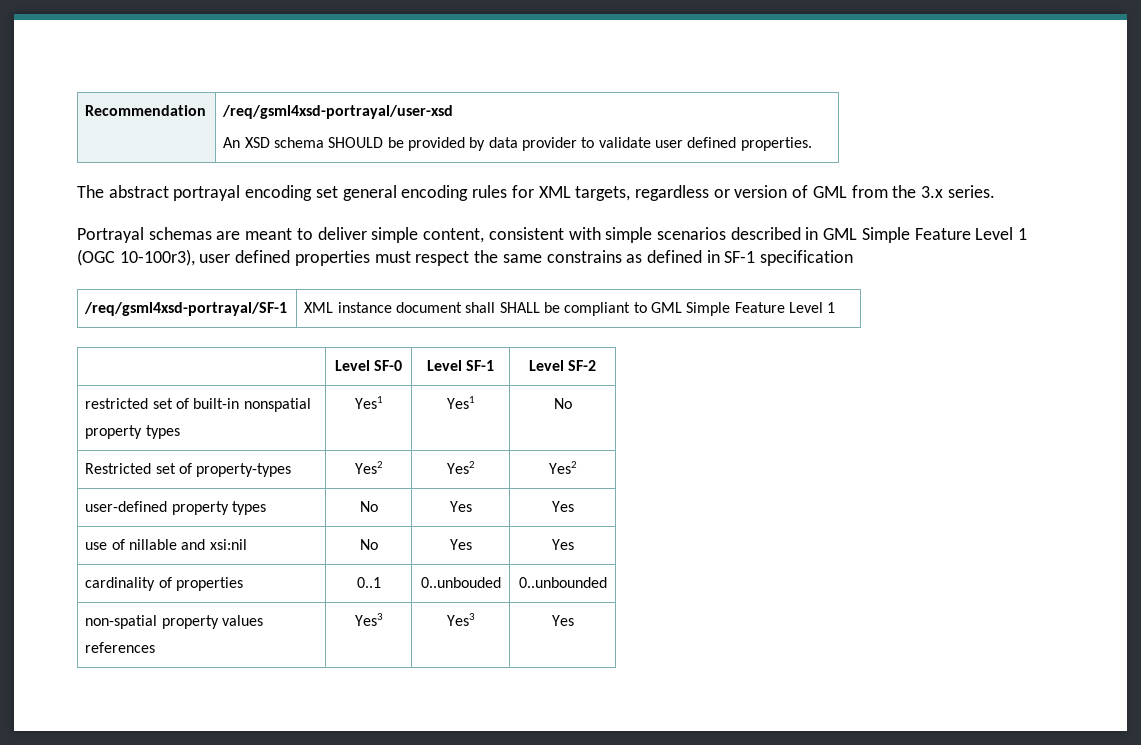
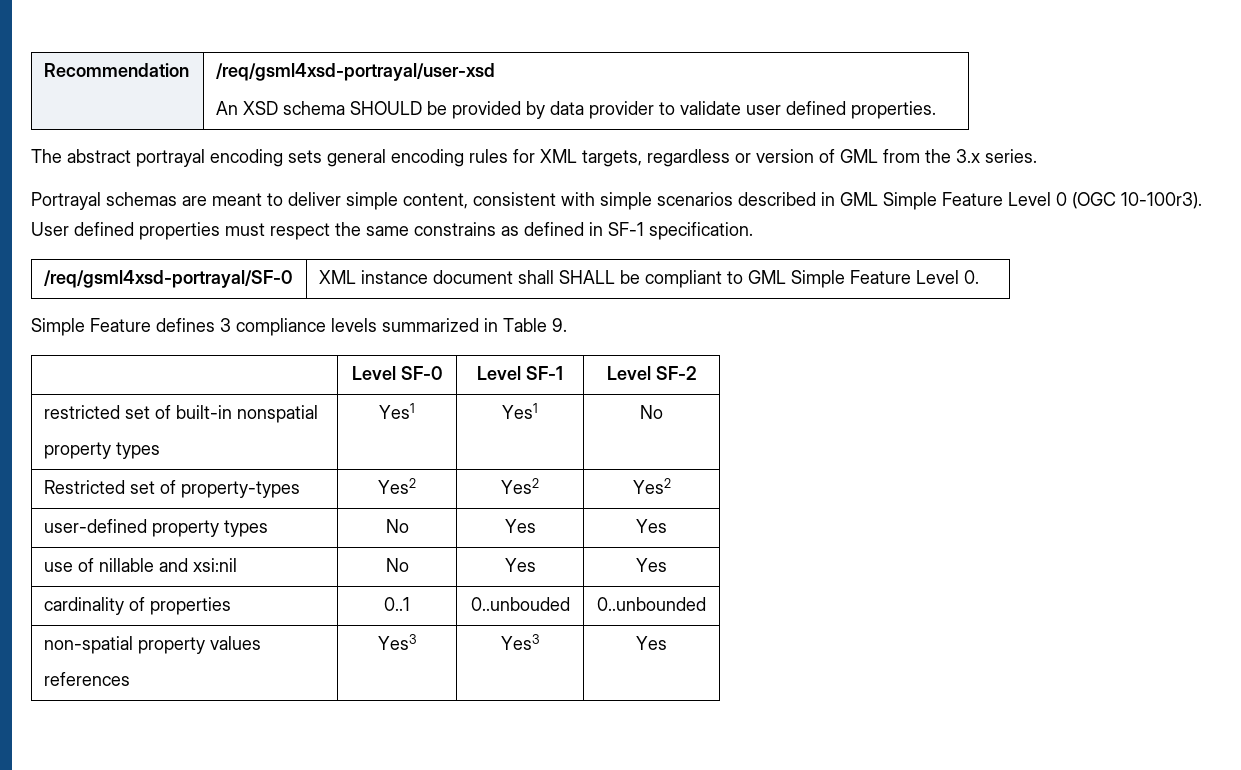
- The abstract portrayal encoding set general encoding rules for XML targets, regardless or version of GML from the 3.x series.
+ The abstract portrayal encoding sets general encoding rules for XML targets, regardless or version of GML from the 3.x series.
- Portrayal schemas are meant to deliver simple content, consistent with simple scenarios described in GML Simple Feature Level 1 (OGC 10-100r3), user defined properties must respect the same constrains as defined in SF-1 specification
- /req/gsml4xsd-portrayal/SF-1 | XML instance document shall SHALL be compliant to GML Simple Feature Level 1
+ Portrayal schemas are meant to deliver simple content, consistent with simple scenarios described in GML Simple Feature Level 0 (OGC 10-100r3). User defined properties must respect the same constrains as defined in SF-1 specification.
+ /req/gsml4xsd-portrayal/SF-0 | XML instance document shall SHALL be compliant to GML Simple Feature Level 0.
+ Simple Feature defines 3 compliance levels summarized in Table 9.

